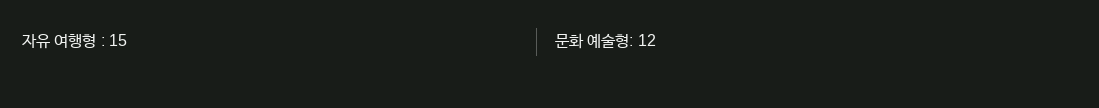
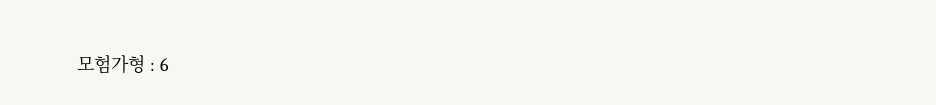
- 자유 여행형 : 15
- 문화 예술형: 12
+ 모험가형 : 6

